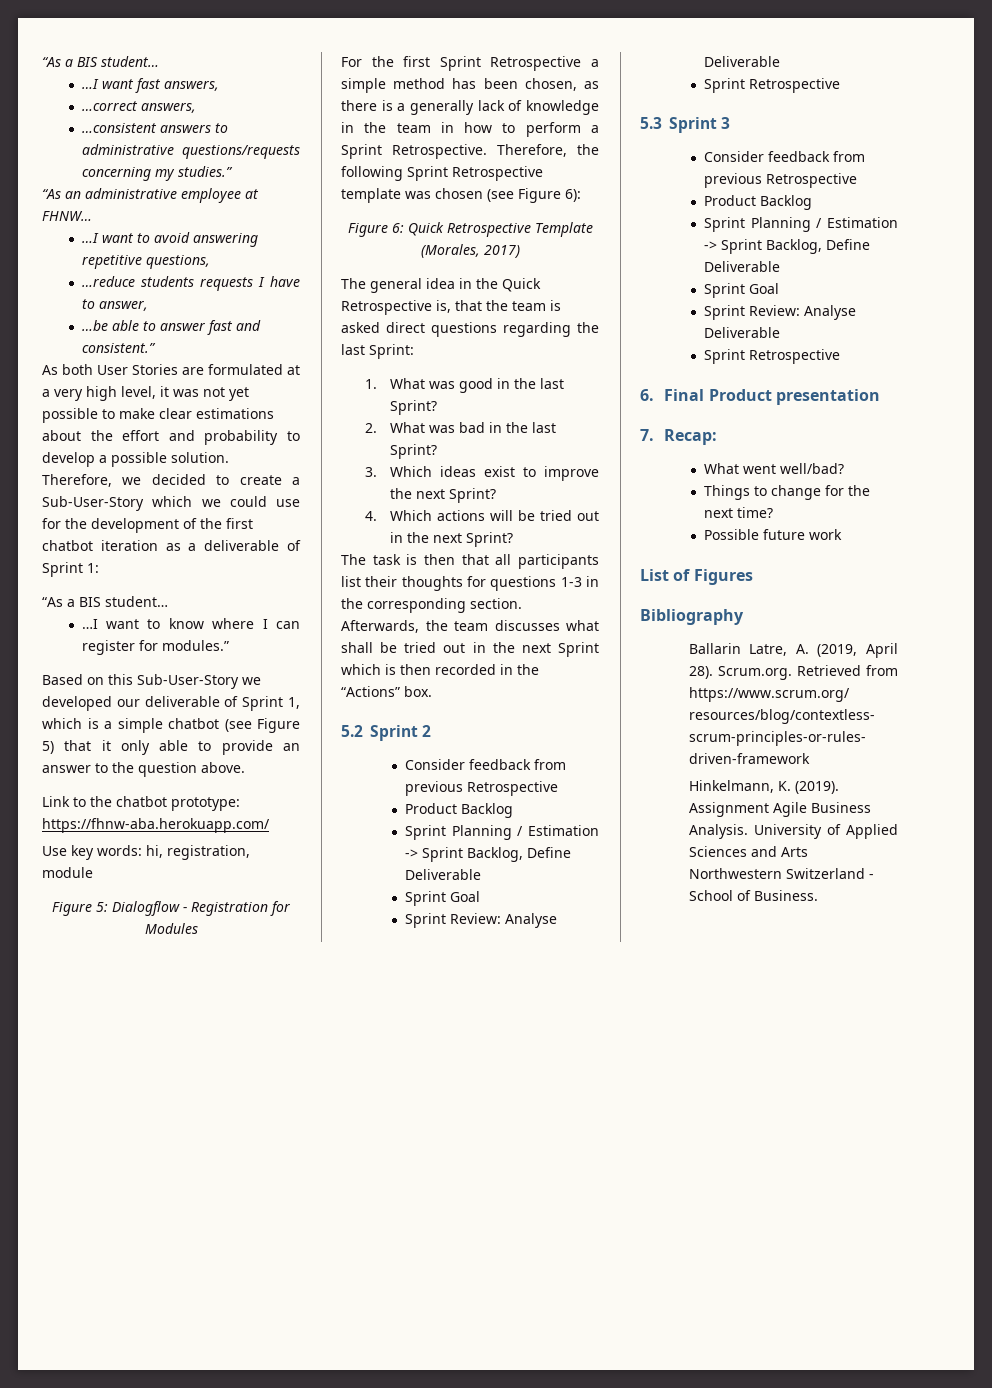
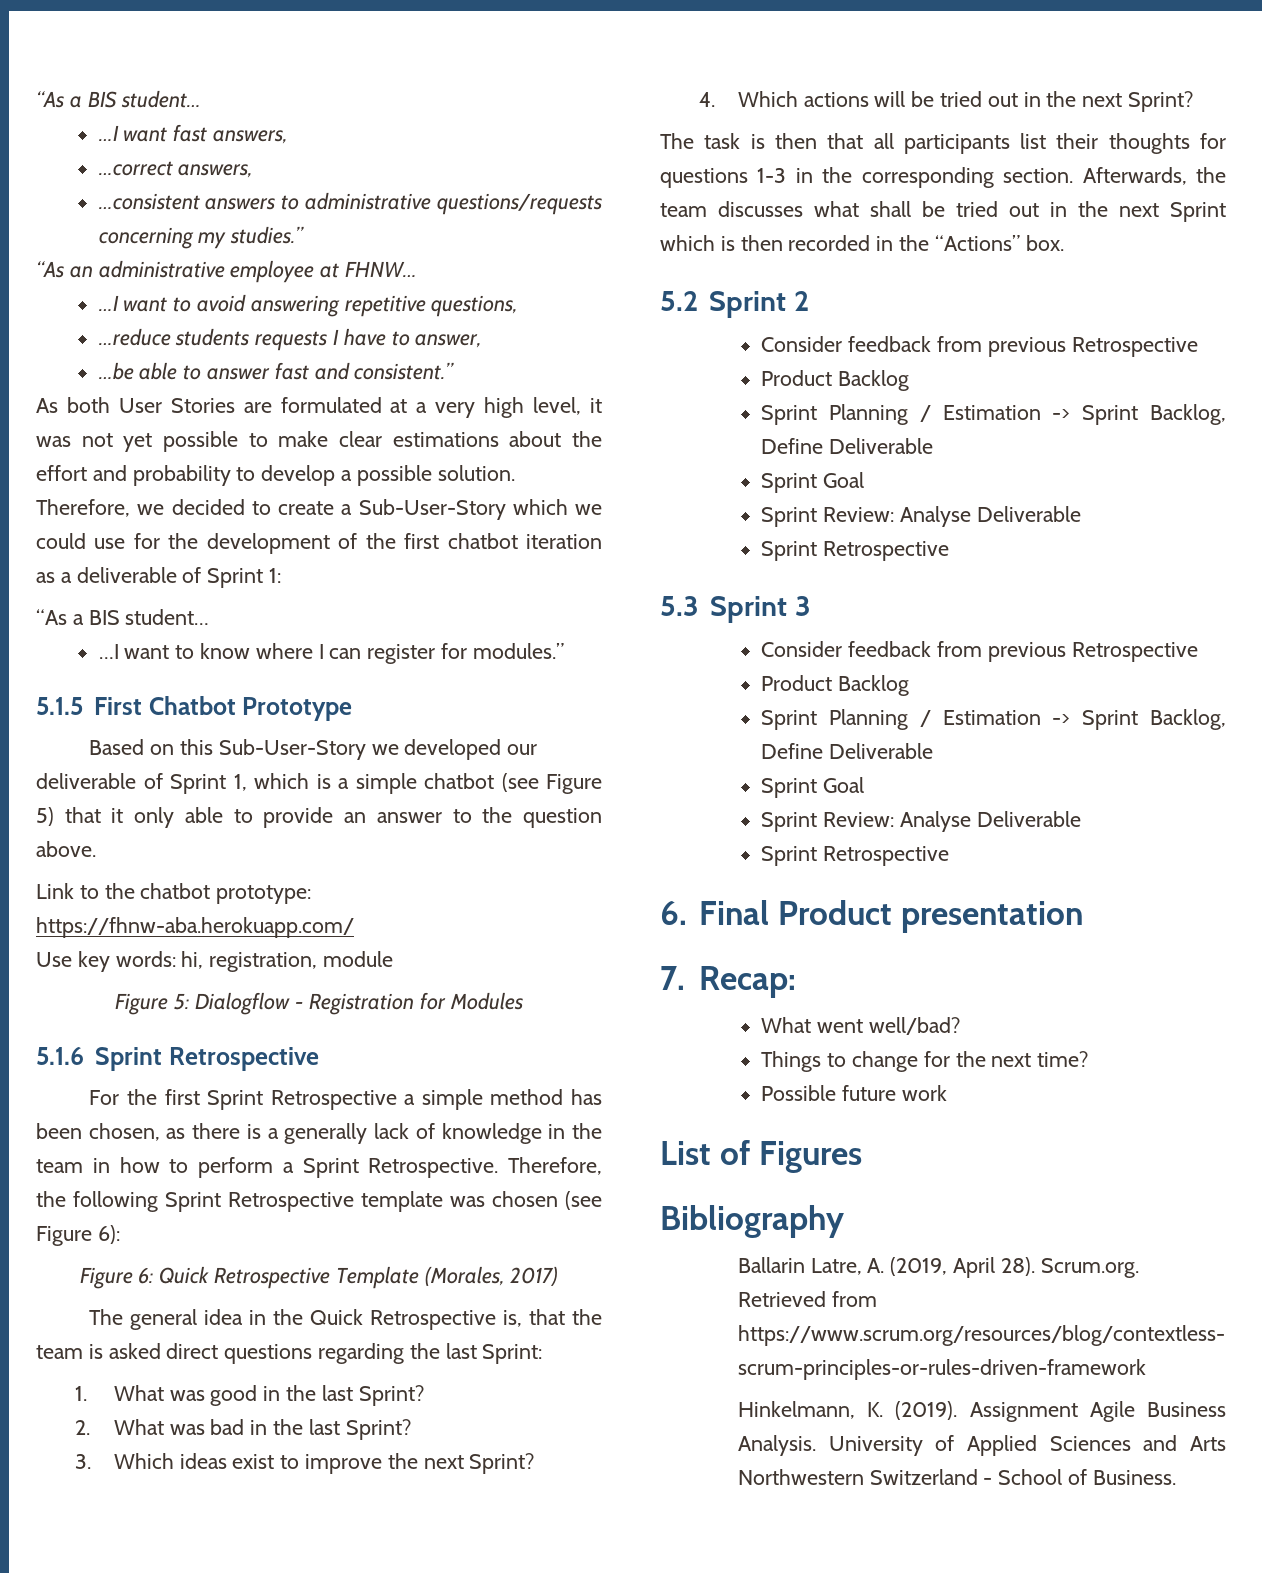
+ 5.1.5 First Chatbot Prototype
+ 5.1.6 Sprint Retrospective

